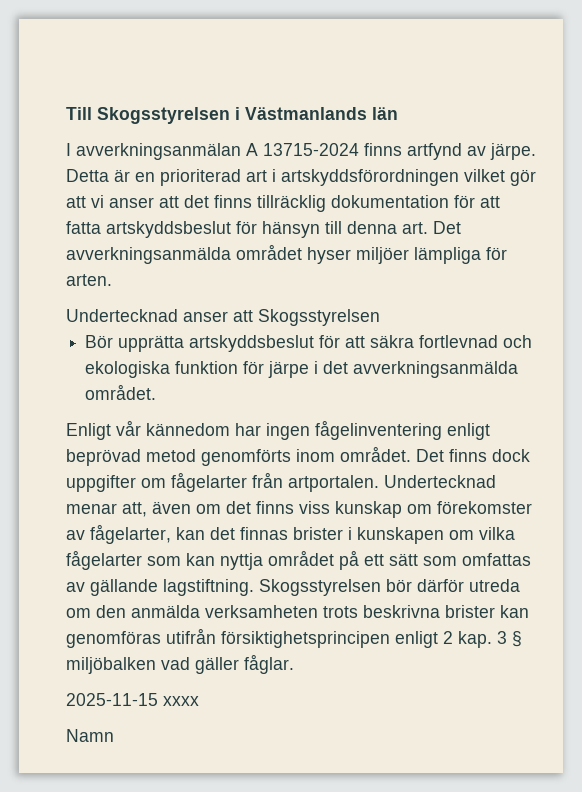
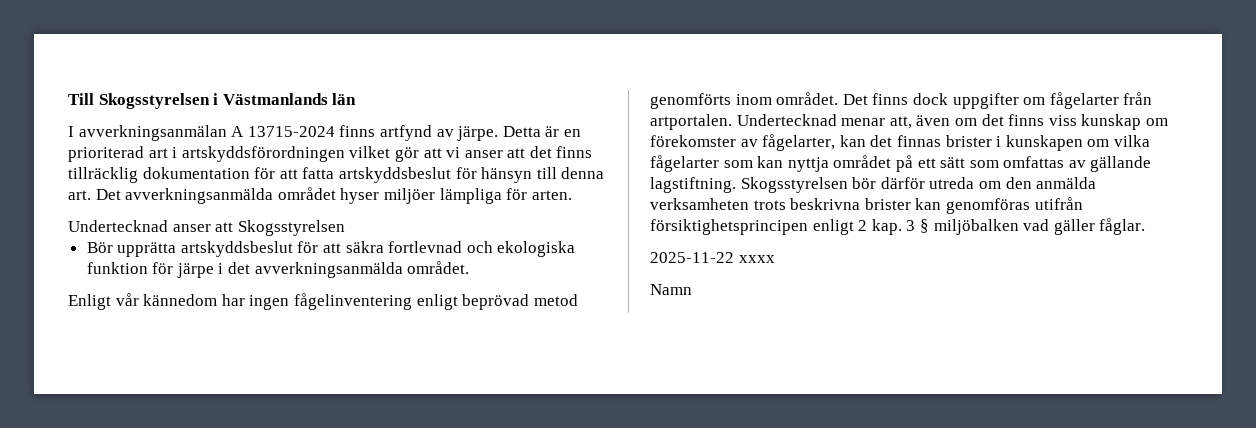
- 2025-11-15 xxxx
+ 2025-11-22 xxxx

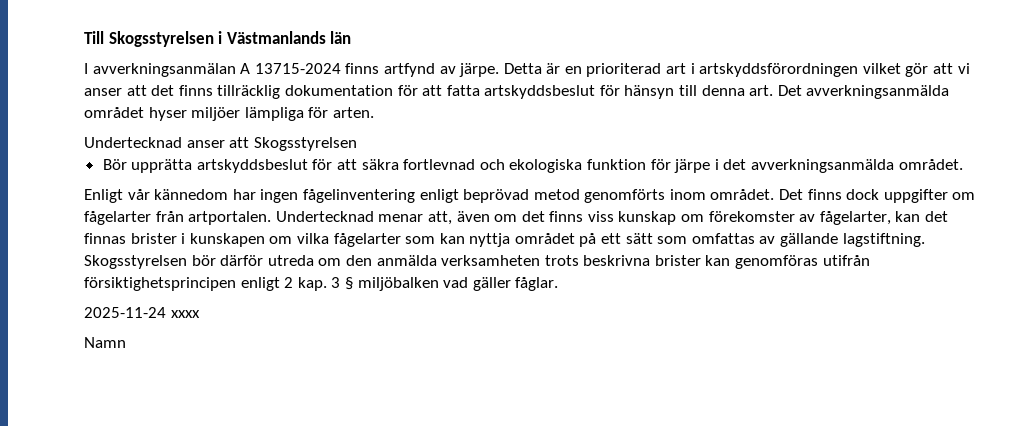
- 2025-11-22 xxxx
+ 2025-11-24 xxxx

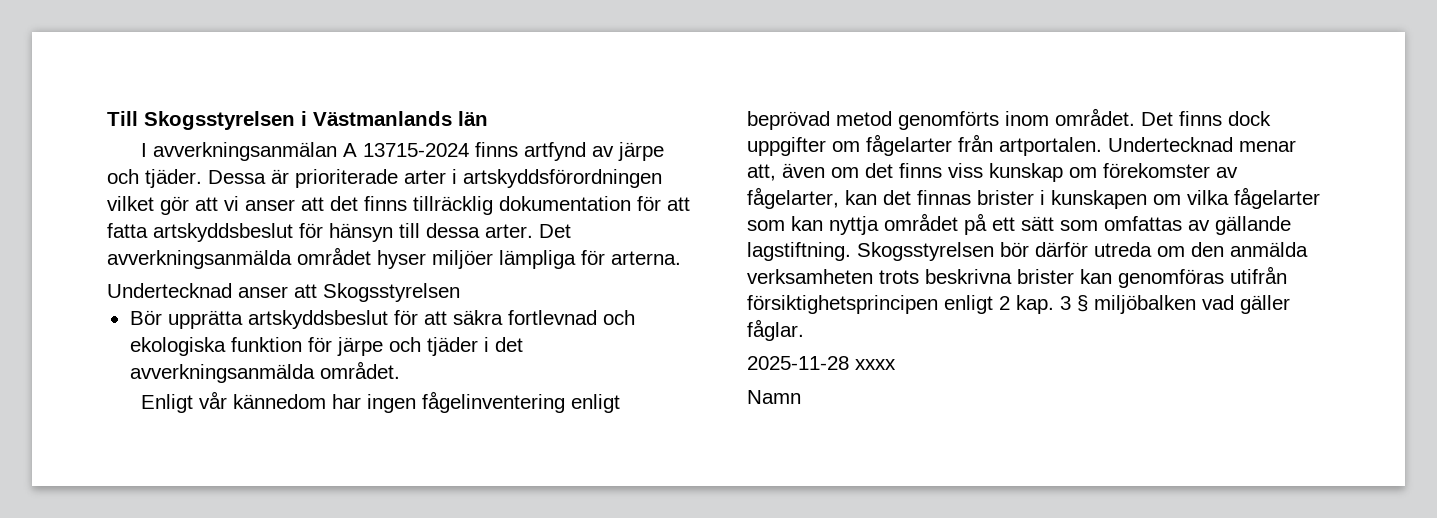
- I avverkningsanmälan A 13715-2024 finns artfynd av järpe. Detta är en prioriterad art i artskyddsförordningen vilket gör att vi anser att det finns tillräcklig dokumentation för att fatta artskyddsbeslut för hänsyn till denna art. Det avverkningsanmälda området hyser miljöer lämpliga för arten.
+ I avverkningsanmälan A 13715-2024 finns artfynd av järpe och tjäder. Dessa är prioriterade arter i artskyddsförordningen vilket gör att vi anser att det finns tillräcklig dokumentation för att fatta artskyddsbeslut för hänsyn till dessa arter. Det avverkningsanmälda området hyser miljöer lämpliga för arterna.
- Bör upprätta artskyddsbeslut för att säkra fortlevnad och ekologiska funktion för järpe i det avverkningsanmälda området.
+ Bör upprätta artskyddsbeslut för att säkra fortlevnad och ekologiska funktion för järpe och tjäder i det avverkningsanmälda området.
- 2025-11-24 xxxx
+ 2025-11-28 xxxx

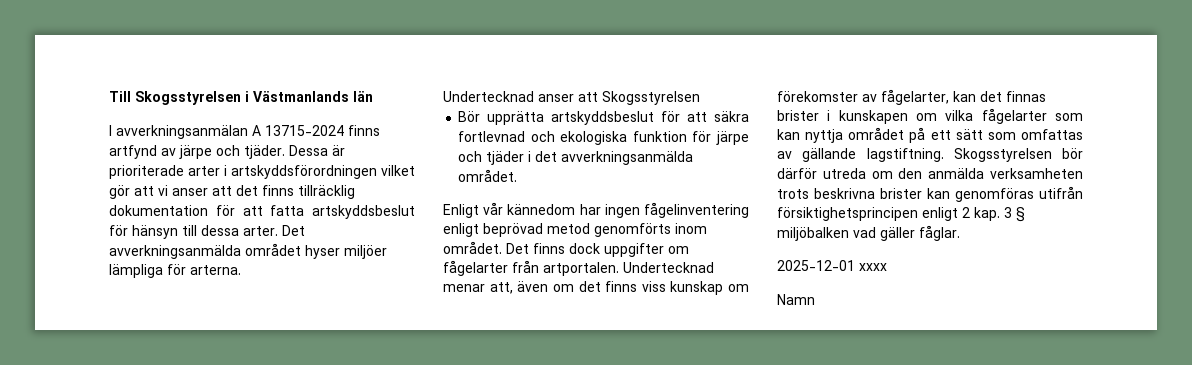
- 2025-11-28 xxxx
+ 2025-12-01 xxxx

